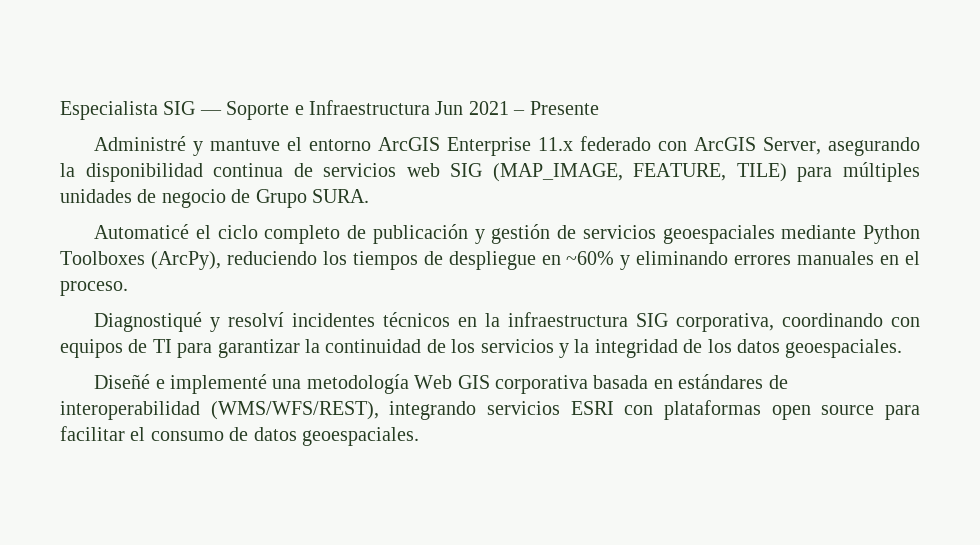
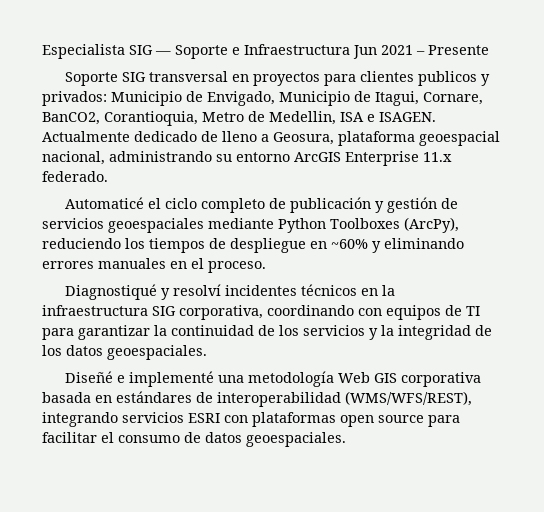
- Administré y mantuve el entorno ArcGIS Enterprise 11.x federado con ArcGIS Server, asegurando la disponibilidad continua de servicios web SIG (MAP_IMAGE, FEATURE, TILE) para múltiples unidades de negocio de Grupo SURA.
+ Soporte SIG transversal en proyectos para clientes publicos y privados: Municipio de Envigado, Municipio de Itagui, Cornare, BanCO2, Corantioquia, Metro de Medellin, ISA e ISAGEN. Actualmente dedicado de lleno a Geosura, plataforma geoespacial nacional, administrando su entorno ArcGIS Enterprise 11.x federado.

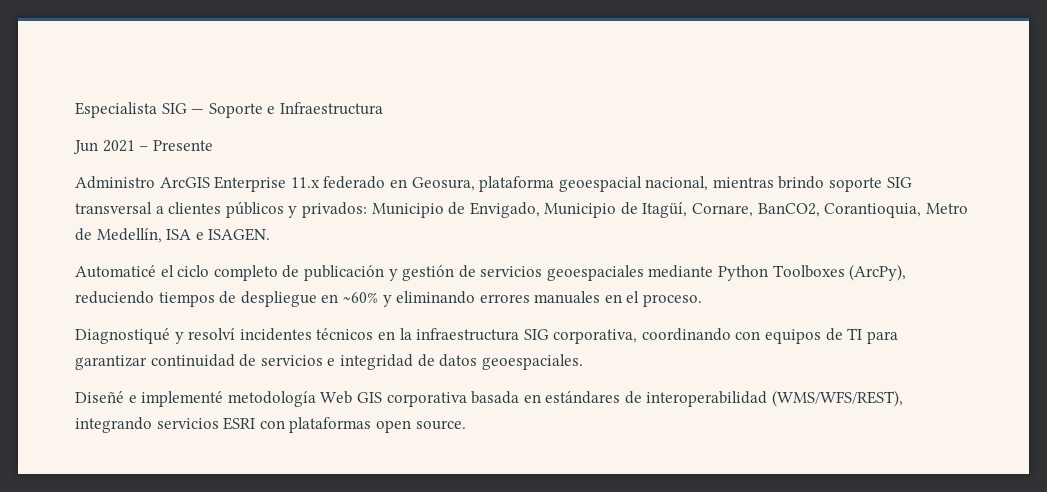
- Especialista SIG — Soporte e Infraestructura Jun 2021 – Presente
+ Especialista SIG — Soporte e Infraestructura
+ Jun 2021 – Presente
- Soporte SIG transversal en proyectos para clientes publicos y privados: Municipio de Envigado, Municipio de Itagui, Cornare, BanCO2, Corantioquia, Metro de Medellin, ISA e ISAGEN. Actualmente dedicado de lleno a Geosura, plataforma geoespacial nacional, administrando su entorno ArcGIS Enterprise 11.x federado.
+ Administro ArcGIS Enterprise 11.x federado en Geosura, plataforma geoespacial nacional, mientras brindo soporte SIG transversal a clientes públicos y privados: Municipio de Envigado, Municipio de Itagüí, Cornare, BanCO2, Corantioquia, Metro de Medellín, ISA e ISAGEN.
- Automaticé el ciclo completo de publicación y gestión de servicios geoespaciales mediante Python Toolboxes (ArcPy), reduciendo los tiempos de despliegue en ~60% y eliminando errores manuales en el proceso.
+ Automaticé el ciclo completo de publicación y gestión de servicios geoespaciales mediante Python Toolboxes (ArcPy), reduciendo tiempos de despliegue en ~60% y eliminando errores manuales en el proceso.
- Diagnostiqué y resolví incidentes técnicos en la infraestructura SIG corporativa, coordinando con equipos de TI para garantizar la continuidad de los servicios y la integridad de los datos geoespaciales.
+ Diagnostiqué y resolví incidentes técnicos en la infraestructura SIG corporativa, coordinando con equipos de TI para garantizar continuidad de servicios e integridad de datos geoespaciales.
- Diseñé e implementé una metodología Web GIS corporativa basada en estándares de interoperabilidad (WMS/WFS/REST), integrando servicios ESRI con plataformas open source para facilitar el consumo de datos geoespaciales.
+ Diseñé e implementé metodología Web GIS corporativa basada en estándares de interoperabilidad (WMS/WFS/REST), integrando servicios ESRI con plataformas open source.

